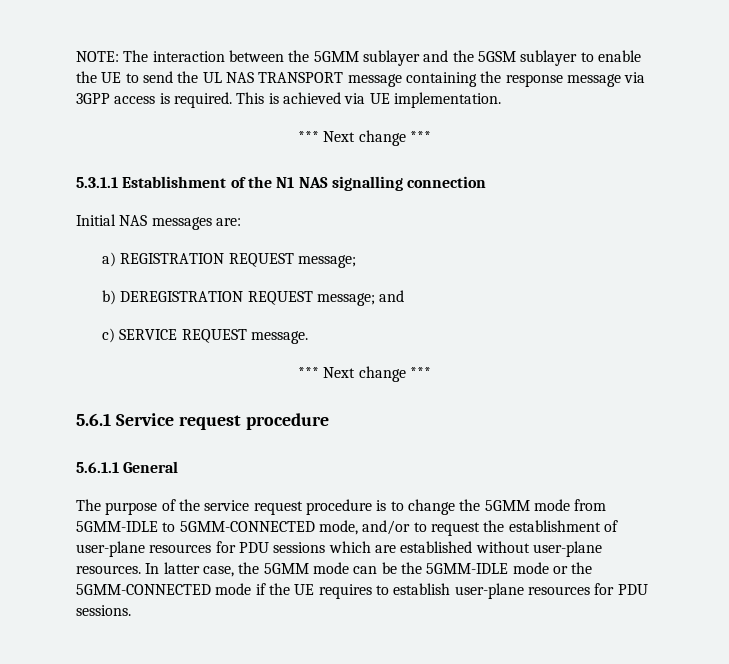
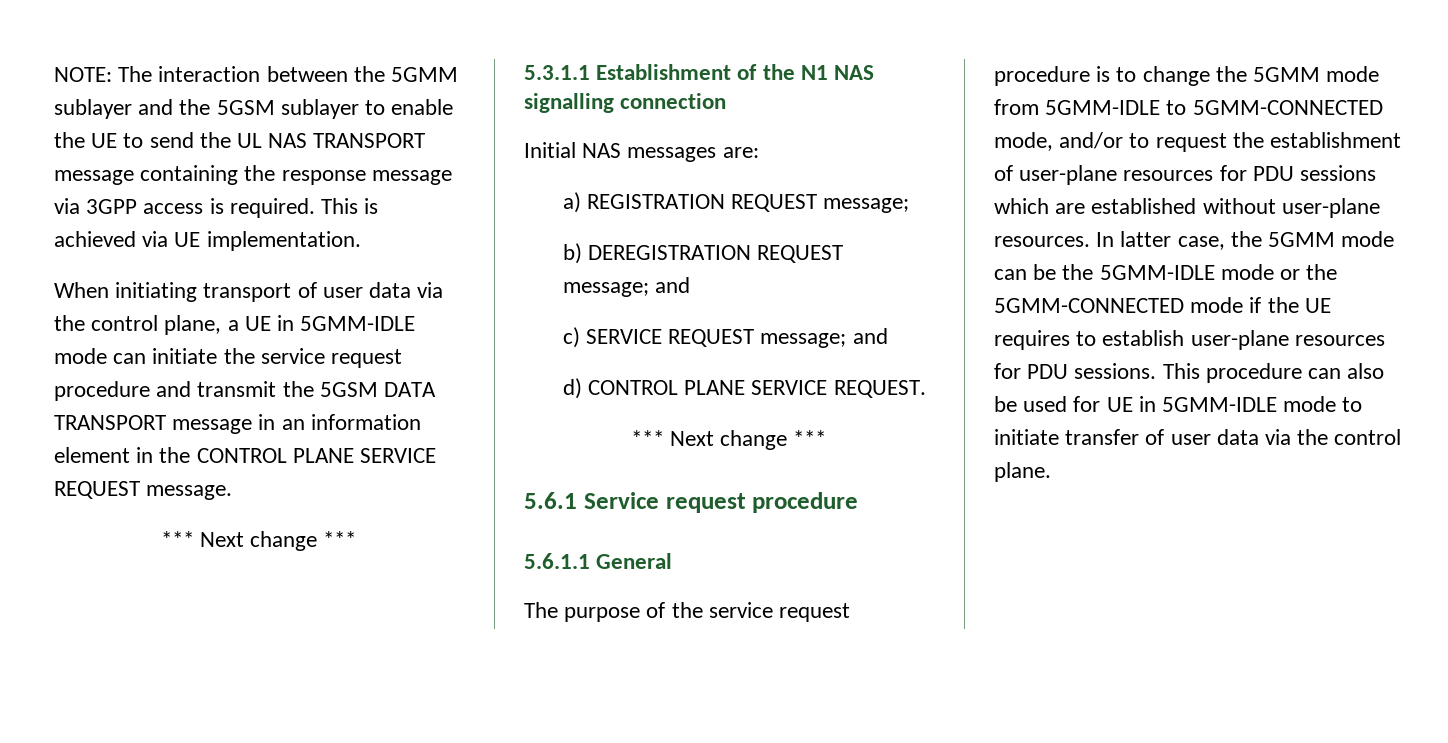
+ When initiating transport of user data via the control plane, a UE in 5GMM-IDLE mode can initiate the service request procedure and transmit the 5GSM DATA TRANSPORT message in an information element in the CONTROL PLANE SERVICE REQUEST message.
- c) SERVICE REQUEST message.
+ c) SERVICE REQUEST message; and
+ d) CONTROL PLANE SERVICE REQUEST.
+ This procedure can also be used for UE in 5GMM-IDLE mode to initiate transfer of user data via the control plane.

